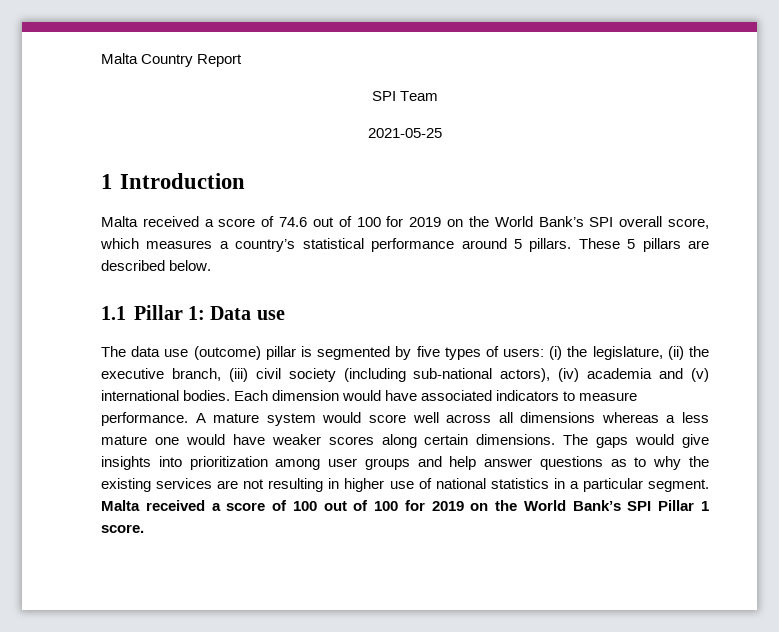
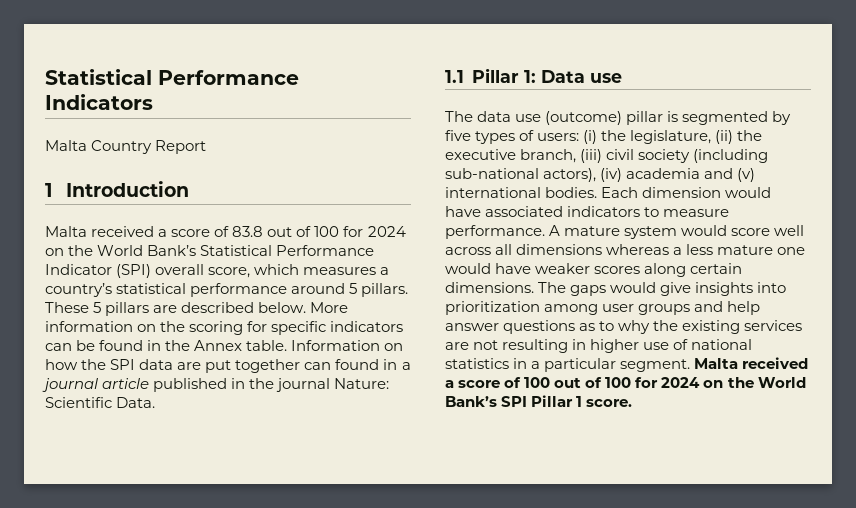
+ Statistical Performance Indicators
- SPI Team
- 2021-05-25
- Malta received a score of 74.6 out of 100 for 2019 on the World Bank’s SPI overall score, which measures a country’s statistical performance around 5 pillars.
+ Malta received a score of 83.8 out of 100 for 2024 on the World Bank’s Statistical Performance Indicator (SPI) overall score, which measures a country’s statistical performance around 5 pillars.
+ More information on the scoring for specific indicators can be found in the Annex table. Information on how the SPI data are put together can found in a journal article published in the journal Nature: Scientific Data.
- Malta received a score of 100 out of 100 for 2019 on the World Bank’s SPI Pillar 1 score.
+ Malta received a score of 100 out of 100 for 2024 on the World Bank’s SPI Pillar 1 score.

